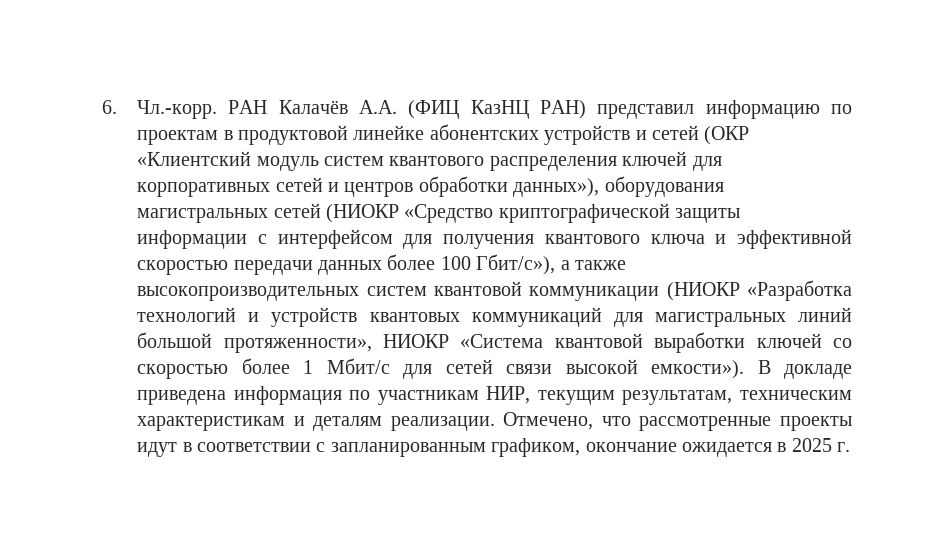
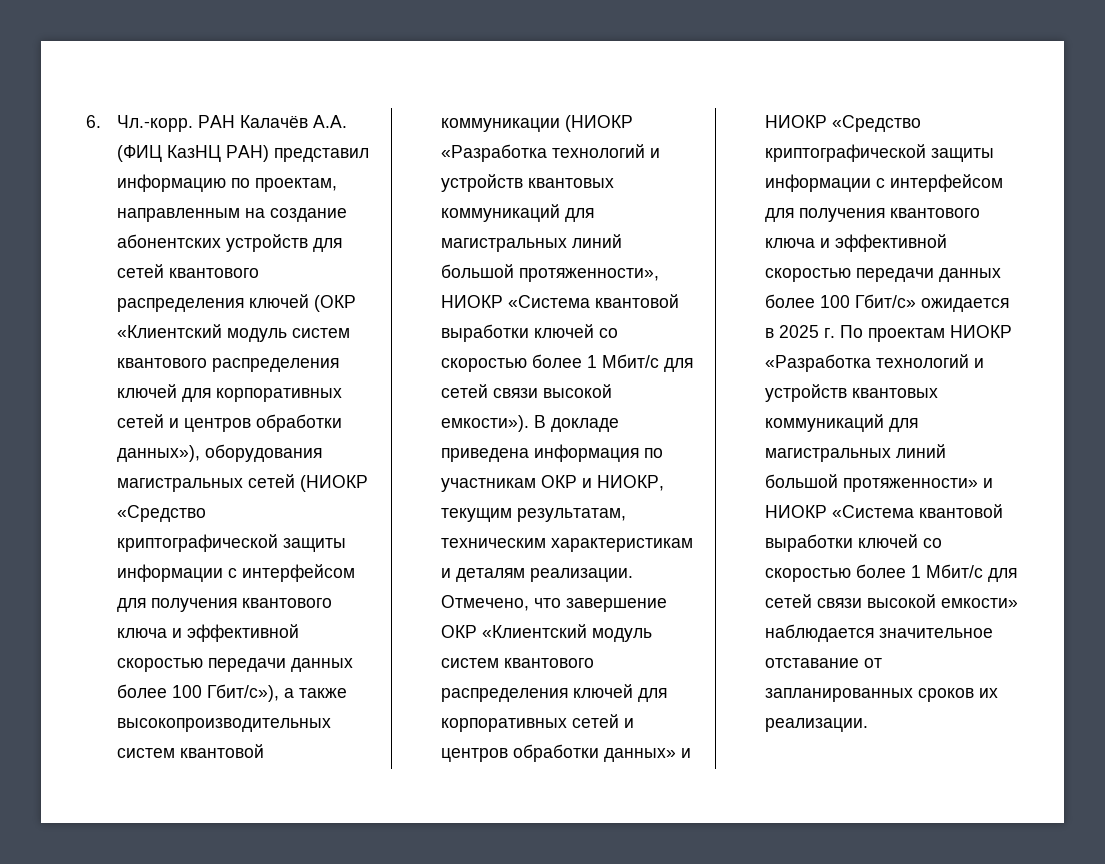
- 6. Чл.-корр. РАН Калачёв А.А. (ФИЦ КазНЦ РАН) представил информацию по проектам в продуктовой линейке абонентских устройств и сетей (ОКР «Клиентский модуль систем квантового распределения ключей для корпоративных сетей и центров обработки данных»), оборудования магистральных сетей (НИОКР «Средство криптографической защиты информации с интерфейсом для получения квантового ключа и эффективной скоростью передачи данных более 100 Гбит/с»), а также высокопроизводительных систем квантовой коммуникации (НИОКР «Разработка технологий и устройств квантовых коммуникаций для магистральных линий большой протяженности», НИОКР «Система квантовой выработки ключей со скоростью более 1 Мбит/с для сетей связи высокой емкости»).
+ 6. Чл.-корр. РАН Калачёв А.А. (ФИЦ КазНЦ РАН) представил информацию по проектам, направленным на создание абонентских устройств для сетей квантового распределения ключей (ОКР «Клиентский модуль систем квантового распределения ключей для корпоративных сетей и центров обработки данных»), оборудования магистральных сетей (НИОКР «Средство криптографической защиты информации с интерфейсом для получения квантового ключа и эффективной скоростью передачи данных более 100 Гбит/с»), а также высокопроизводительных систем квантовой коммуникации (НИОКР «Разработка технологий и устройств квантовых коммуникаций для магистральных линий большой протяженности», НИОКР «Система квантовой выработки ключей со скоростью более 1 Мбит/с для сетей связи высокой емкости»).
- В докладе приведена информация по участникам НИР, текущим результатам, техническим характеристикам и деталям реализации.
+ В докладе приведена информация по участникам ОКР и НИОКР, текущим результатам, техническим характеристикам и деталям реализации.
- Отмечено, что рассмотренные проекты идут в соответствии с запланированным графиком, окончание ожидается в 2025 г.
+ Отмечено, что завершение ОКР «Клиентский модуль систем квантового распределения ключей для корпоративных сетей и центров обработки данных» и НИОКР «Средство криптографической защиты информации с интерфейсом для получения квантового ключа и эффективной скоростью передачи данных более 100 Гбит/с» ожидается в 2025 г. По проектам НИОКР «Разработка технологий и устройств квантовых коммуникаций для магистральных линий большой протяженности» и НИОКР «Система квантовой выработки ключей со скоростью более 1 Мбит/с для сетей связи высокой емкости» наблюдается значительное отставание от запланированных сроков их реализации.

